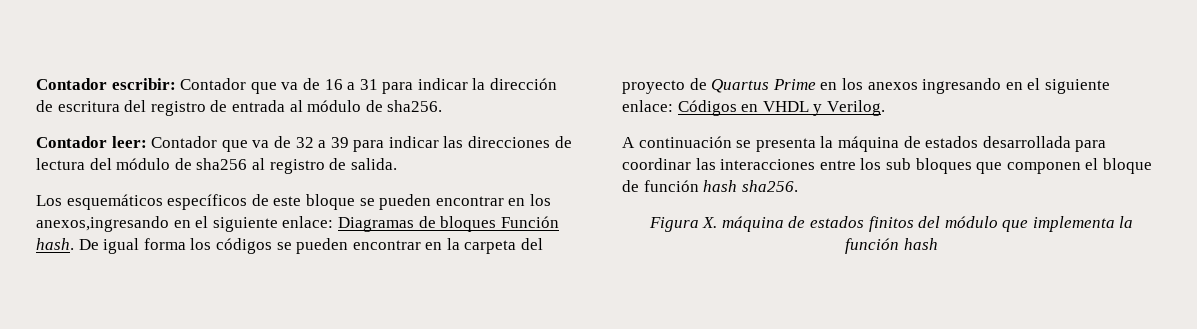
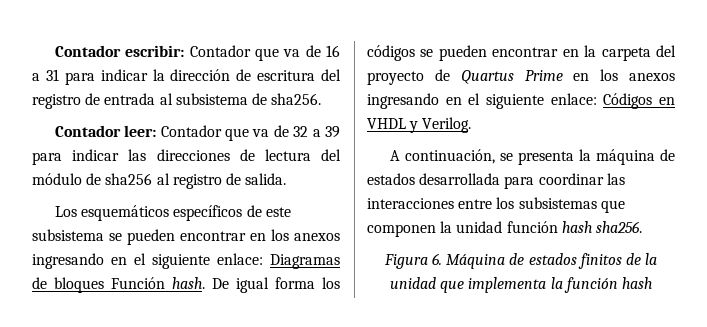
- Contador escribir: Contador que va de 16 a 31 para indicar la dirección de escritura del registro de entrada al módulo de sha256.
+ Contador escribir: Contador que va de 16 a 31 para indicar la dirección de escritura del registro de entrada al subsistema de sha256.
- Los esquemáticos específicos de este bloque se pueden encontrar en los anexos,ingresando en el siguiente enlace: Diagramas de bloques Función hash.
+ Los esquemáticos específicos de este subsistema se pueden encontrar en los anexos ingresando en el siguiente enlace: Diagramas de bloques Función hash.
- A continuación se presenta la máquina de estados desarrollada para coordinar las interacciones entre los sub bloques que componen el bloque de función hash sha256.
+ A continuación, se presenta la máquina de estados desarrollada para coordinar las interacciones entre los subsistemas que componen la unidad función hash sha256.
- Figura X. máquina de estados finitos del módulo que implementa la función hash
+ Figura 6. Máquina de estados finitos de la unidad que implementa la función hash

